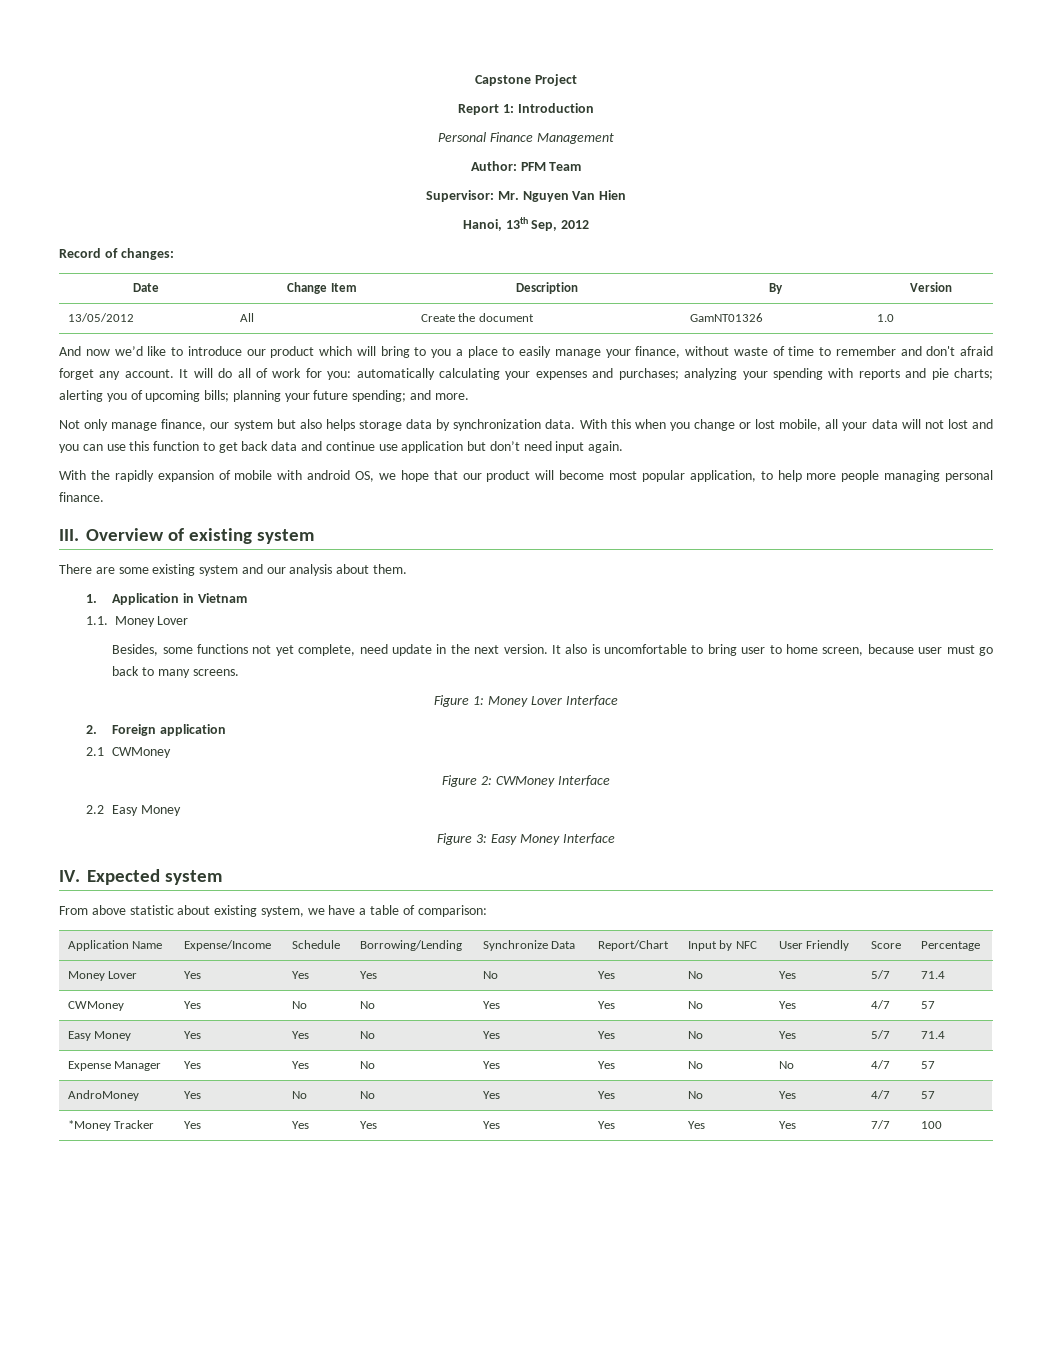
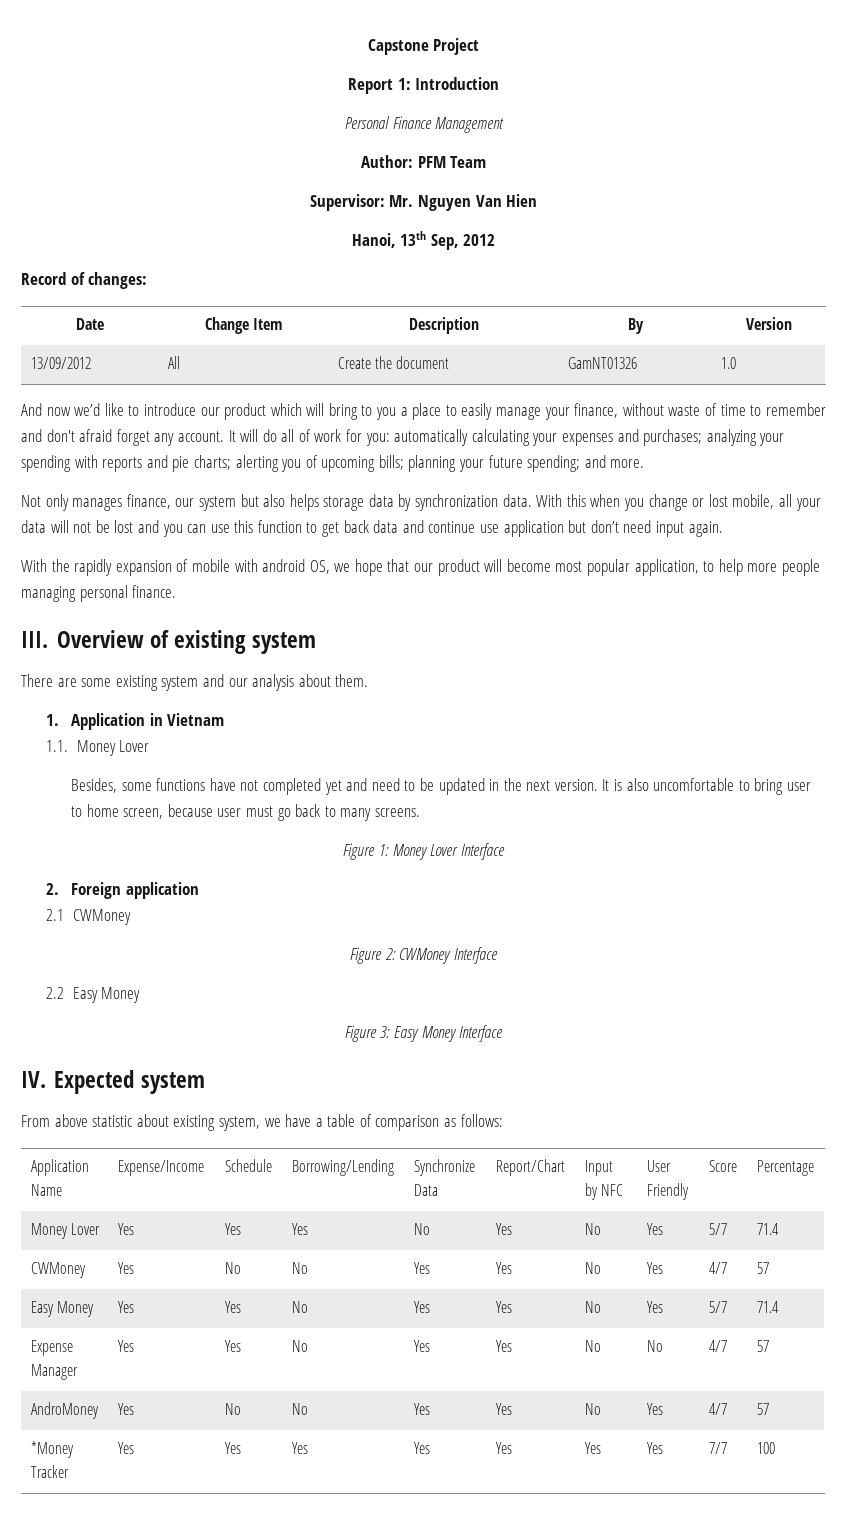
- 13/05/2012 | All | Create the document | GamNT01326 | 1.0
+ 13/09/2012 | All | Create the document | GamNT01326 | 1.0
- Not only manage finance, our system but also helps storage data by synchronization data.
+ Not only manages finance, our system but also helps storage data by synchronization data.
- With this when you change or lost mobile, all your data will not lost and you can use this function to get back data and continue use application but don’t need input again.
+ With this when you change or lost mobile, all your data will not be lost and you can use this function to get back data and continue use application but don’t need input again.
- Besides, some functions not yet complete, need update in the next version.
+ Besides, some functions have not completed yet and need to be updated in the next version.
- It also is uncomfortable to bring user to home screen, because user must go back to many screens.
+ It is also uncomfortable to bring user to home screen, because user must go back to many screens.
- From above statistic about existing system, we have a table of comparison:
+ From above statistic about existing system, we have a table of comparison as follows:

